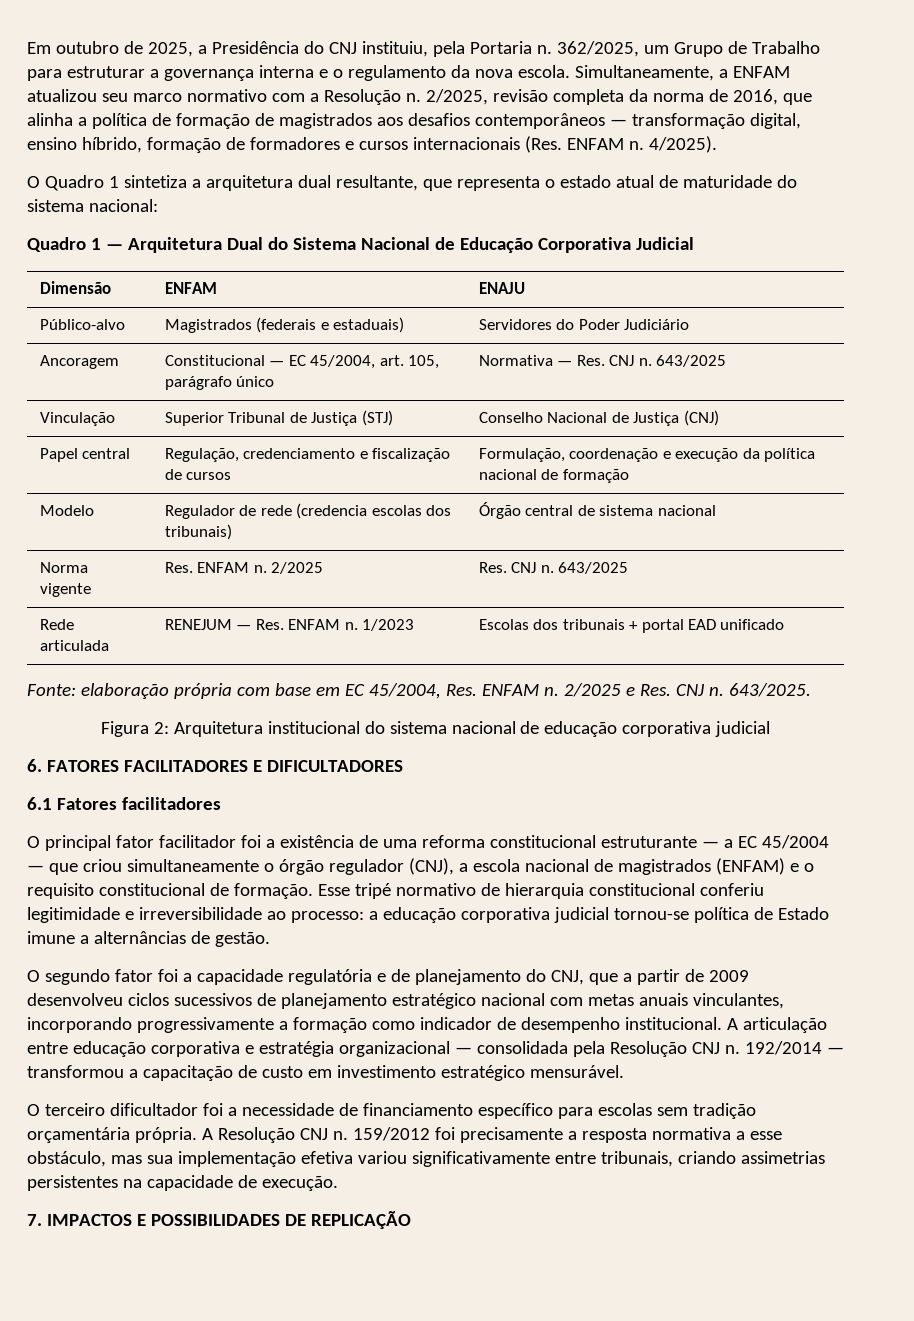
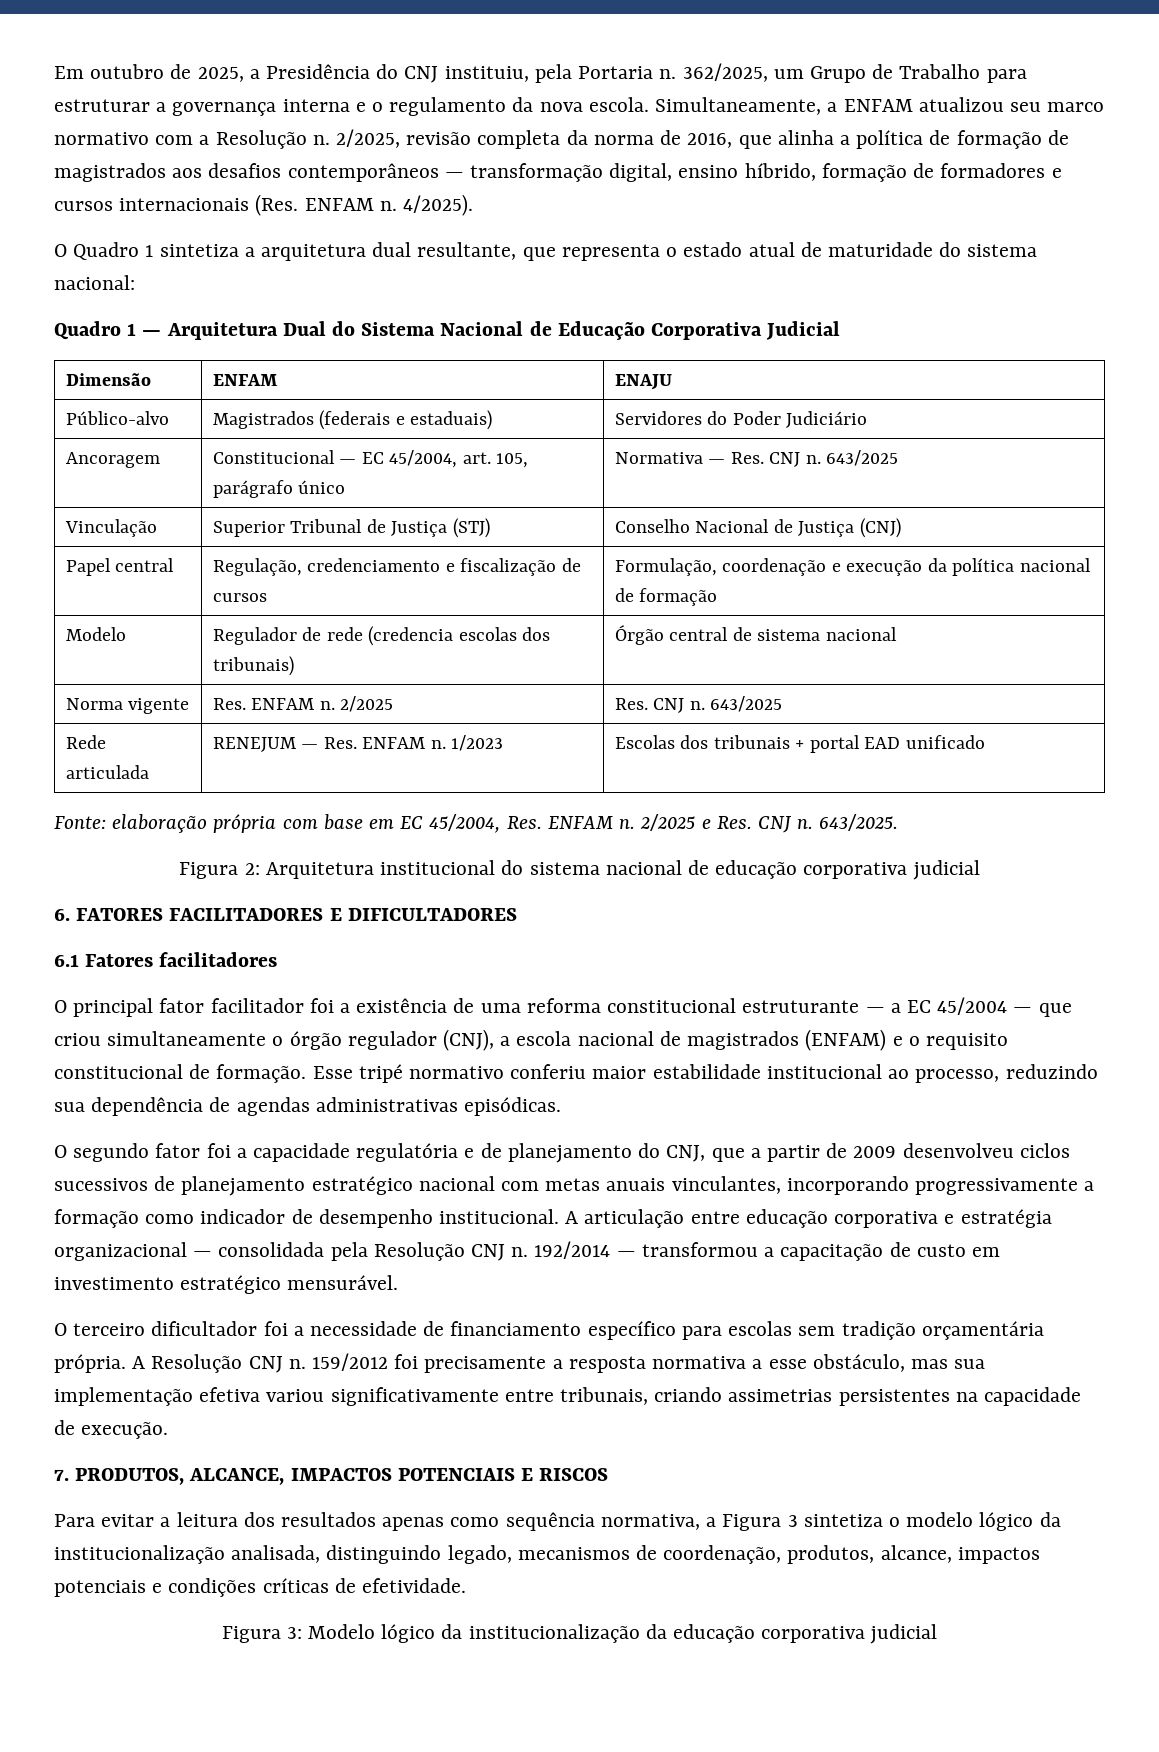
- Esse tripé normativo de hierarquia constitucional conferiu legitimidade e irreversibilidade ao processo: a educação corporativa judicial tornou-se política de Estado imune a alternâncias de gestão.
+ Esse tripé normativo conferiu maior estabilidade institucional ao processo, reduzindo sua dependência de agendas administrativas episódicas.
- 7. IMPACTOS E POSSIBILIDADES DE REPLICAÇÃO
+ 7. PRODUTOS, ALCANCE, IMPACTOS POTENCIAIS E RISCOS
+ Para evitar a leitura dos resultados apenas como sequência normativa, a Figura 3 sintetiza o modelo lógico da institucionalização analisada, distinguindo legado, mecanismos de coordenação, produtos, alcance, impactos potenciais e condições críticas de efetividade.
+ Figura 3: Modelo lógico da institucionalização da educação corporativa judicial

